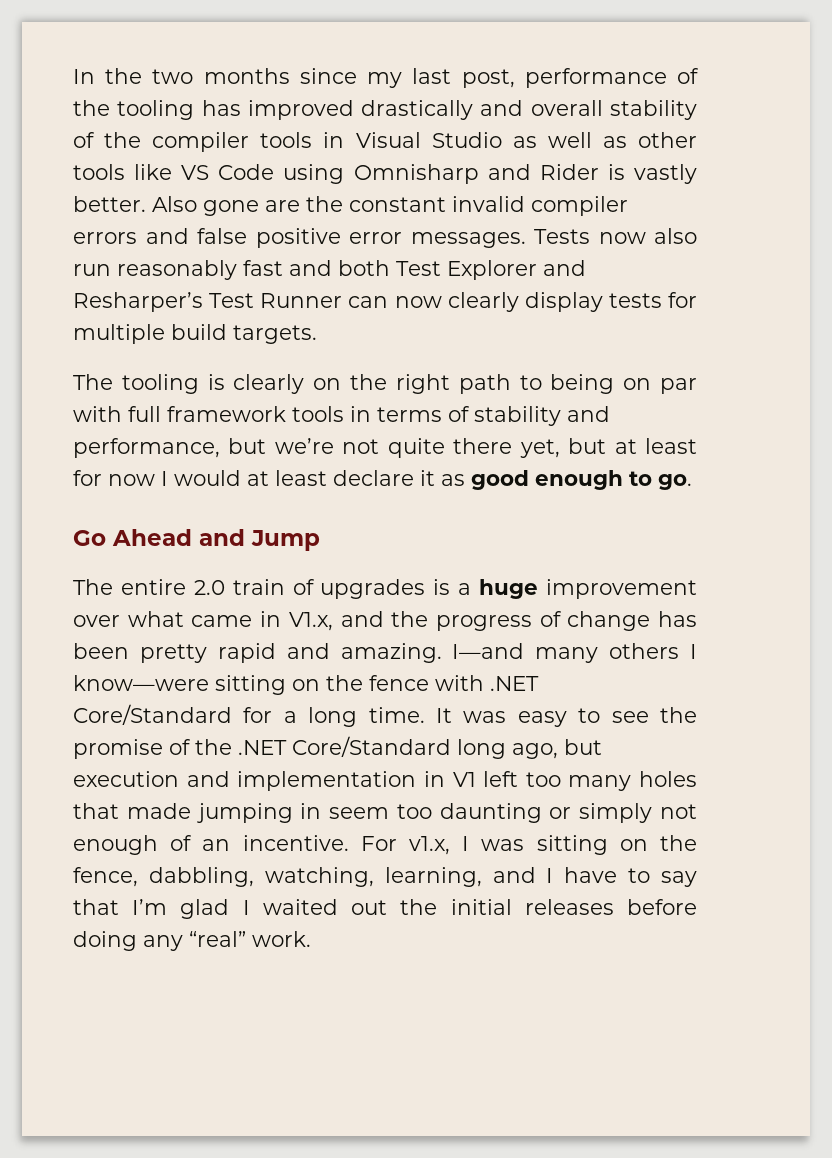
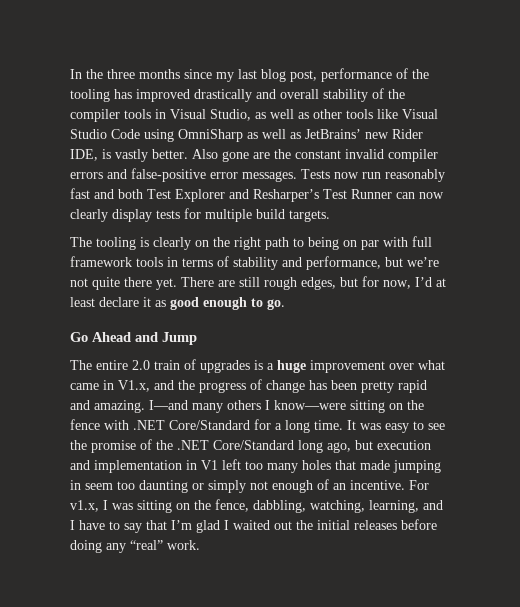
- In the two months since my last post, performance of the tooling has improved drastically and overall stability of the compiler tools in Visual Studio as well as other tools like VS Code using Omnisharp and Rider is vastly better.
+ In the three months since my last blog post, performance of the tooling has improved drastically and overall stability of the compiler tools in Visual Studio, as well as other tools like Visual Studio Code using OmniSharp as well as JetBrains’ new Rider IDE, is vastly better.
- Also gone are the constant invalid compiler errors and false positive error messages.
+ Also gone are the constant invalid compiler errors and false-positive error messages.
- Tests now also run reasonably fast and both Test Explorer and Resharper’s Test Runner can now clearly display tests for multiple build targets.
+ Tests now run reasonably fast and both Test Explorer and Resharper’s Test Runner can now clearly display tests for multiple build targets.
- The tooling is clearly on the right path to being on par with full framework tools in terms of stability and performance, but we’re not quite there yet, but at least for now I would at least declare it as good enough to go.
+ The tooling is clearly on the right path to being on par with full framework tools in terms of stability and performance, but we’re not quite there yet. There are still rough edges, but for now, I’d at least declare it as good enough to go.

